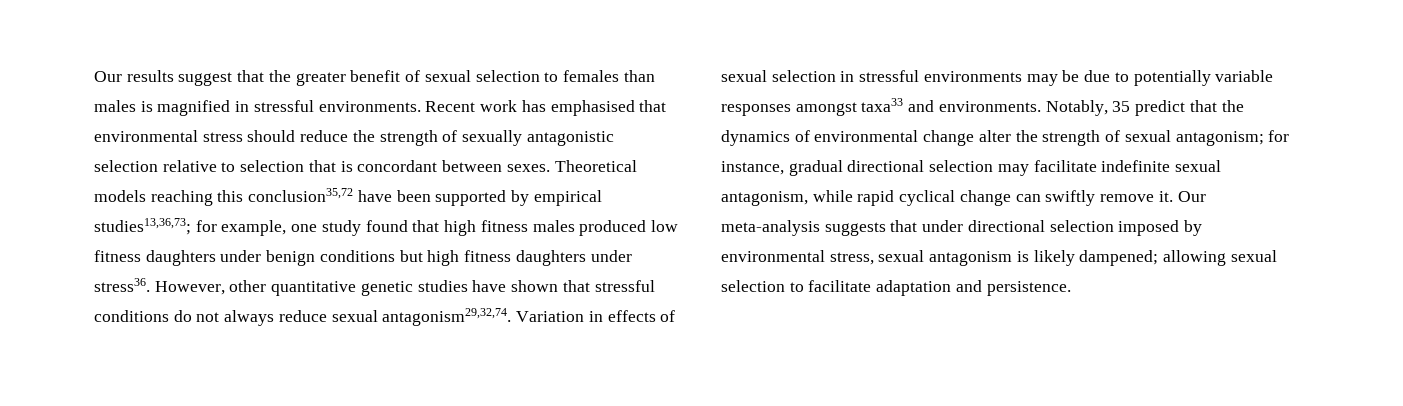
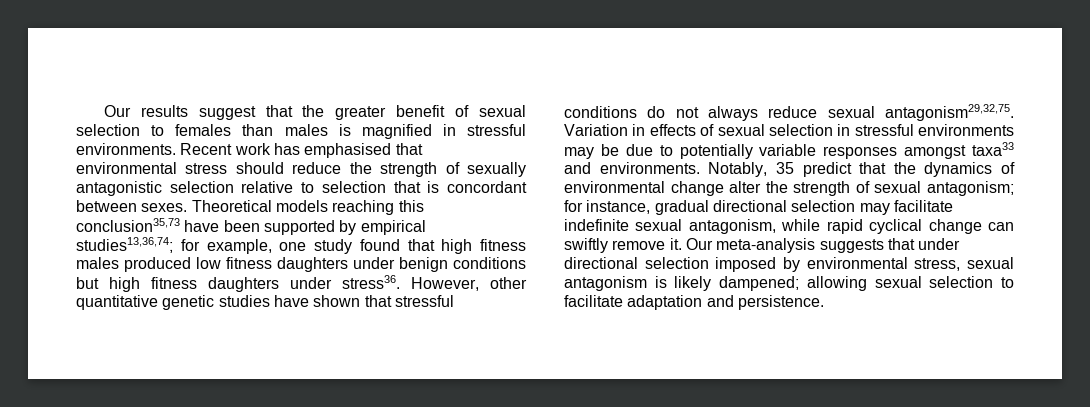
- Theoretical models reaching this conclusion35,72 have been supported by empirical studies13,36,73; for example, one study found that high fitness males produced low fitness daughters under benign conditions but high fitness daughters under stress36.
+ Theoretical models reaching this conclusion35,73 have been supported by empirical studies13,36,74; for example, one study found that high fitness males produced low fitness daughters under benign conditions but high fitness daughters under stress36.
- However, other quantitative genetic studies have shown that stressful conditions do not always reduce sexual antagonism29,32,74.
+ However, other quantitative genetic studies have shown that stressful conditions do not always reduce sexual antagonism29,32,75.

